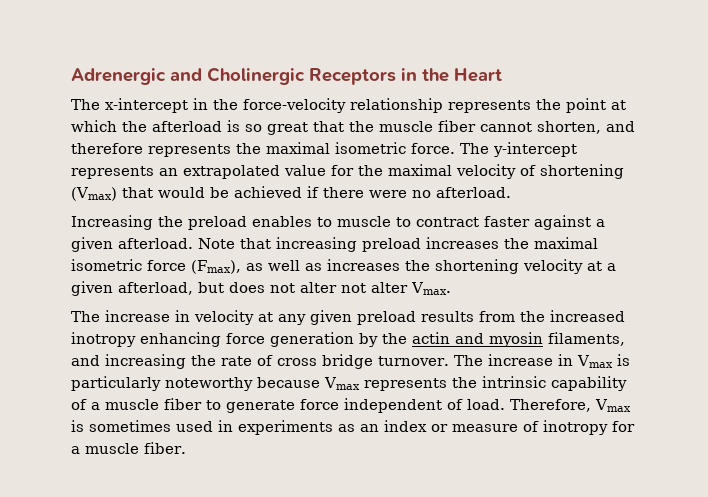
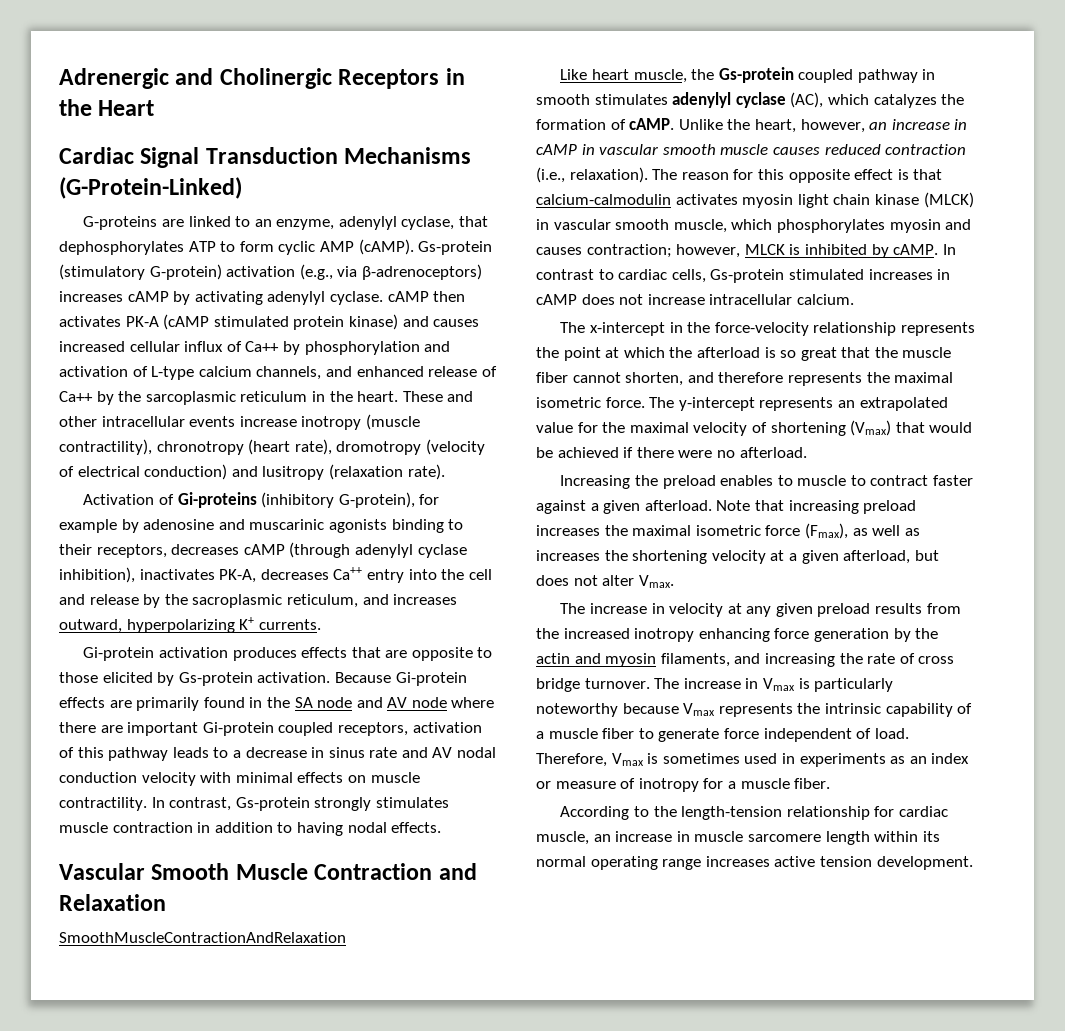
+ Cardiac Signal Transduction Mechanisms (G-Protein-Linked)
+ G-proteins are linked to an enzyme, adenylyl cyclase, that dephosphorylates ATP to form cyclic AMP (cAMP). Gs-protein (stimulatory G-protein) activation (e.g., via β-adrenoceptors) increases cAMP by activating adenylyl cyclase. cAMP then activates PK-A (cAMP stimulated protein kinase) and causes increased cellular influx of Ca++ by phosphorylation and activation of L-type calcium channels, and enhanced release of Ca++ by the sarcoplasmic reticulum in the heart. These and other intracellular events increase inotropy (muscle contractility), chronotropy (heart rate), dromotropy (velocity of electrical conduction) and lusitropy (relaxation rate).
+ Activation of Gi-proteins (inhibitory G-protein), for example by adenosine and muscarinic agonists binding to their receptors, decreases cAMP (through adenylyl cyclase inhibition), inactivates PK-A, decreases Ca++ entry into the cell and release by the sacroplasmic reticulum, and increases outward, hyperpolarizing K+ currents.
+ Gi-protein activation produces effects that are opposite to those elicited by Gs-protein activation. Because Gi-protein effects are primarily found in the SA node and AV node where there are important Gi-protein coupled receptors, activation of this pathway leads to a decrease in sinus rate and AV nodal conduction velocity with minimal effects on muscle contractility. In contrast, Gs-protein strongly stimulates muscle contraction in addition to having nodal effects.
+ Vascular Smooth Muscle Contraction and Relaxation
+ SmoothMuscleContractionAndRelaxation
+ Like heart muscle, the Gs-protein coupled pathway in smooth stimulates adenylyl cyclase (AC), which catalyzes the formation of cAMP. Unlike the heart, however, an increase in cAMP in vascular smooth muscle causes reduced contraction (i.e., relaxation). The reason for this opposite effect is that calcium-calmodulin activates myosin light chain kinase (MLCK) in vascular smooth muscle, which phosphorylates myosin and causes contraction; however, MLCK is inhibited by cAMP. In contrast to cardiac cells, Gs-protein stimulated increases in cAMP does not increase intracellular calcium.
- Note that increasing preload increases the maximal isometric force (Fmax), as well as increases the shortening velocity at a given afterload, but does not alter not alter Vmax.
+ Note that increasing preload increases the maximal isometric force (Fmax), as well as increases the shortening velocity at a given afterload, but does not alter Vmax.
+ According to the length-tension relationship for cardiac muscle, an increase in muscle sarcomere length within its normal operating range increases active tension development.

